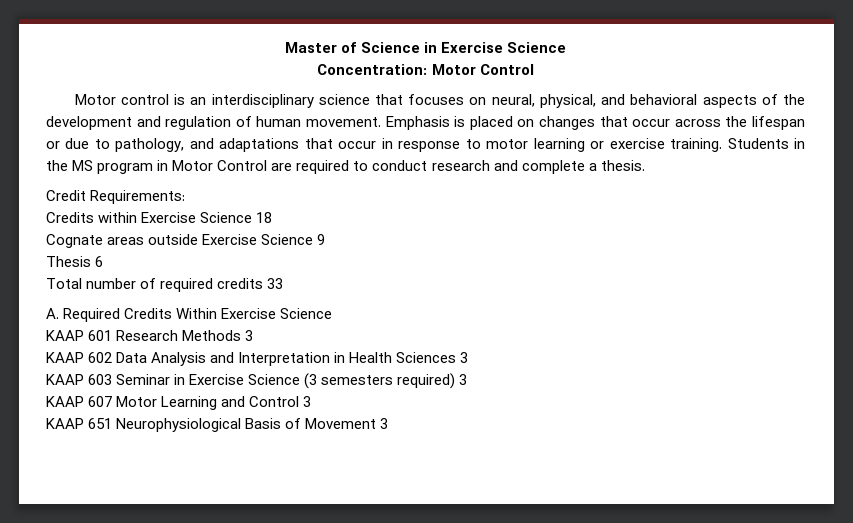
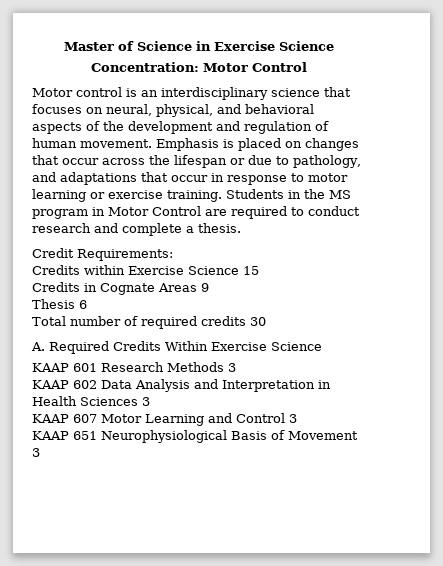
- Credits within Exercise Science 18
- Cognate areas outside Exercise Science 9
+ Credits within Exercise Science 15
+ Credits in Cognate Areas 9
- Total number of required credits 33
+ Total number of required credits 30
- KAAP 603 Seminar in Exercise Science (3 semesters required) 3

